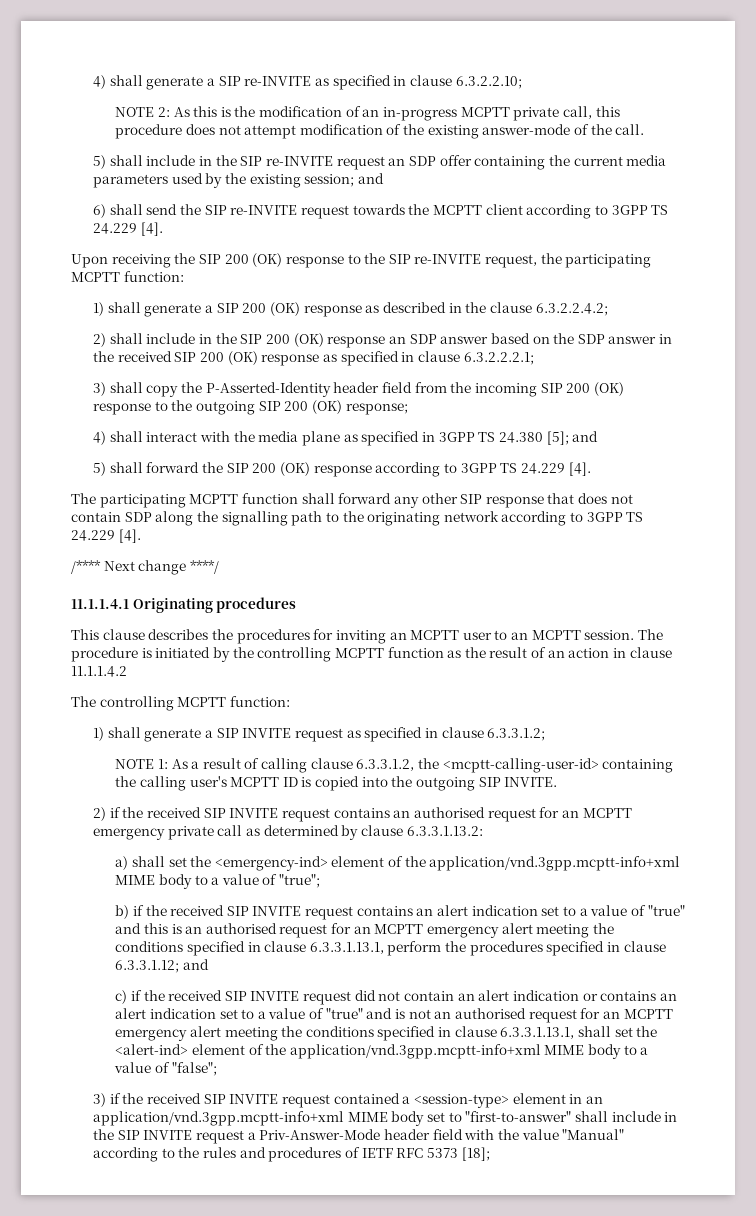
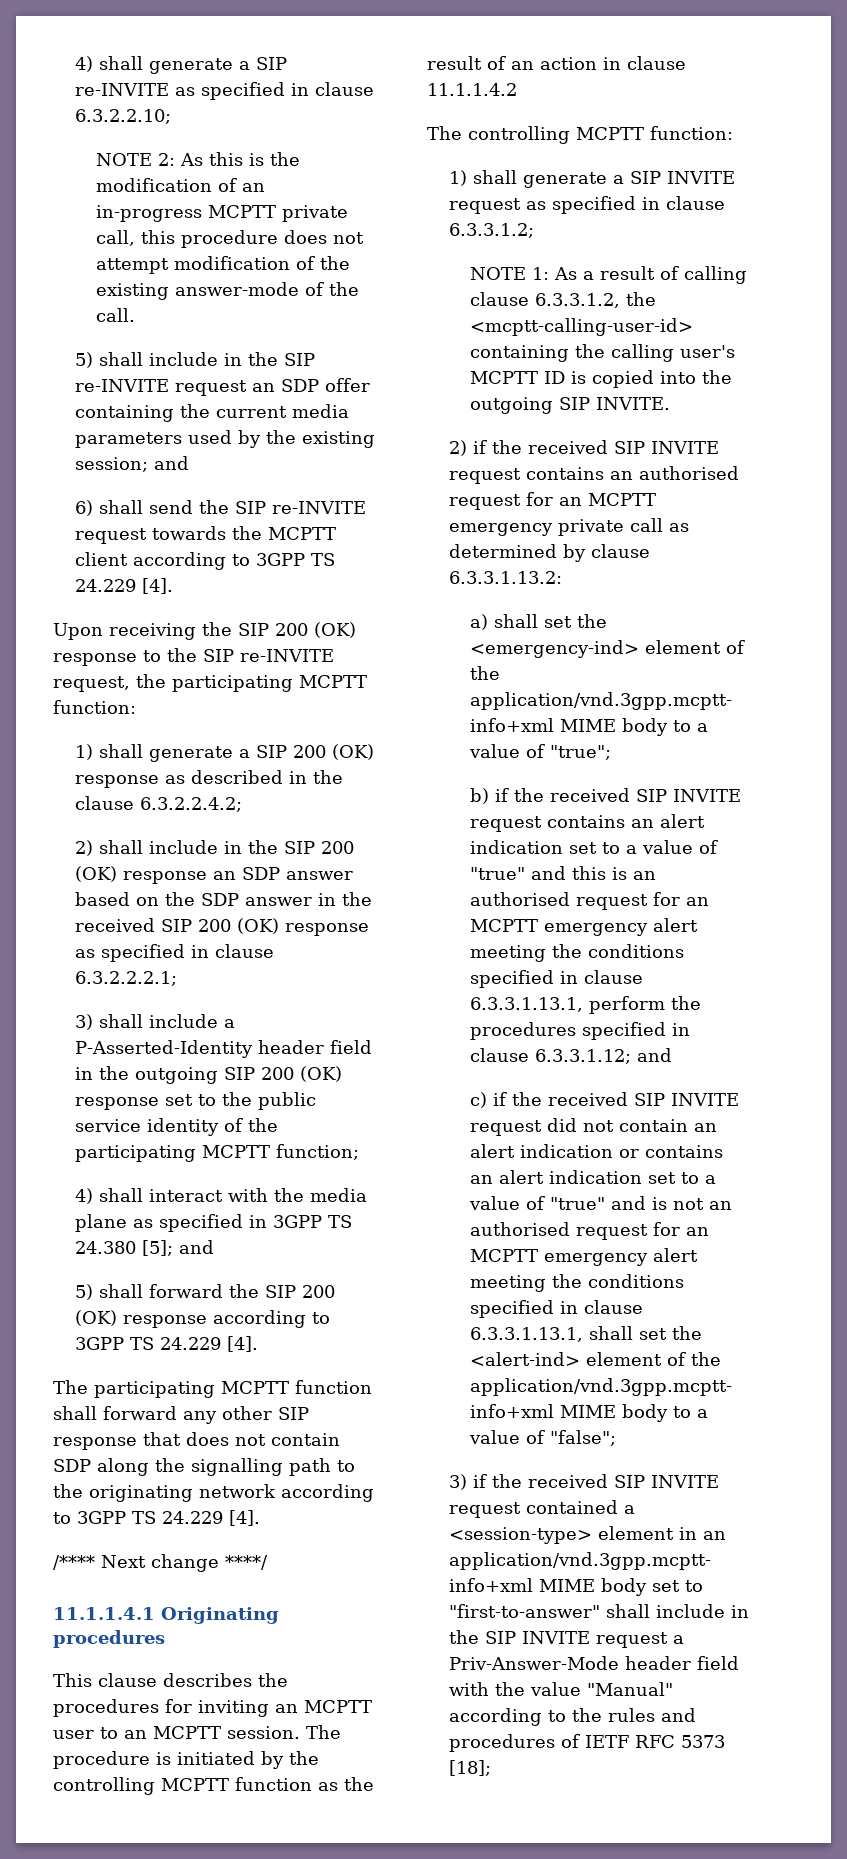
- 3) shall copy the P-Asserted-Identity header field from the incoming SIP 200 (OK) response to the outgoing SIP 200 (OK) response;
+ 3) shall include a P-Asserted-Identity header field in the outgoing SIP 200 (OK) response set to the public service identity of the participating MCPTT function;

